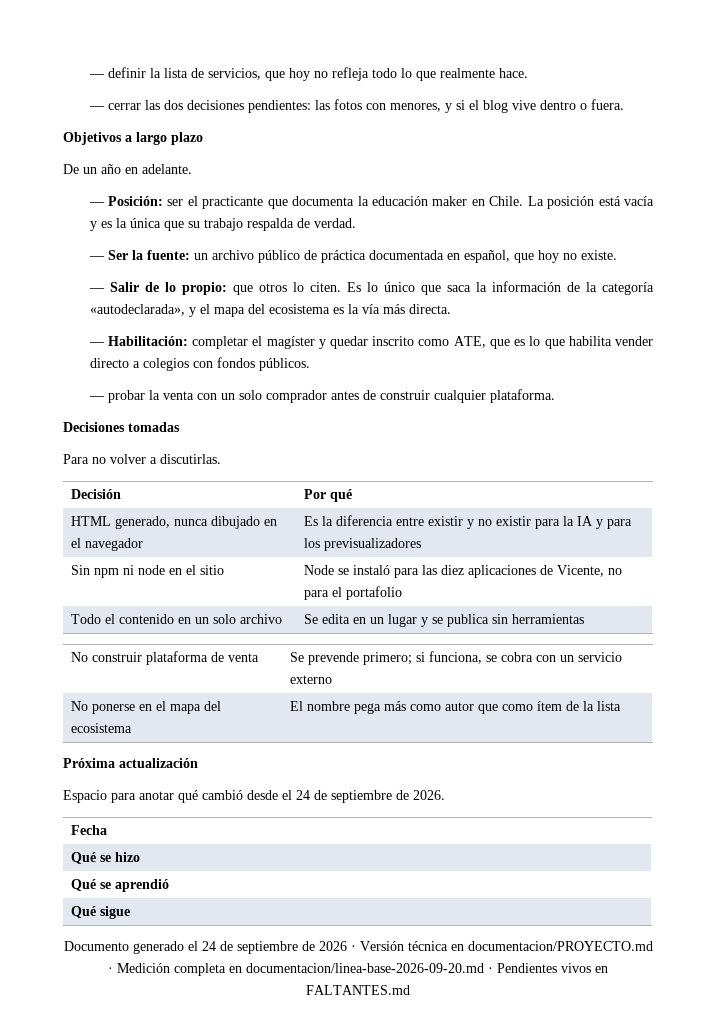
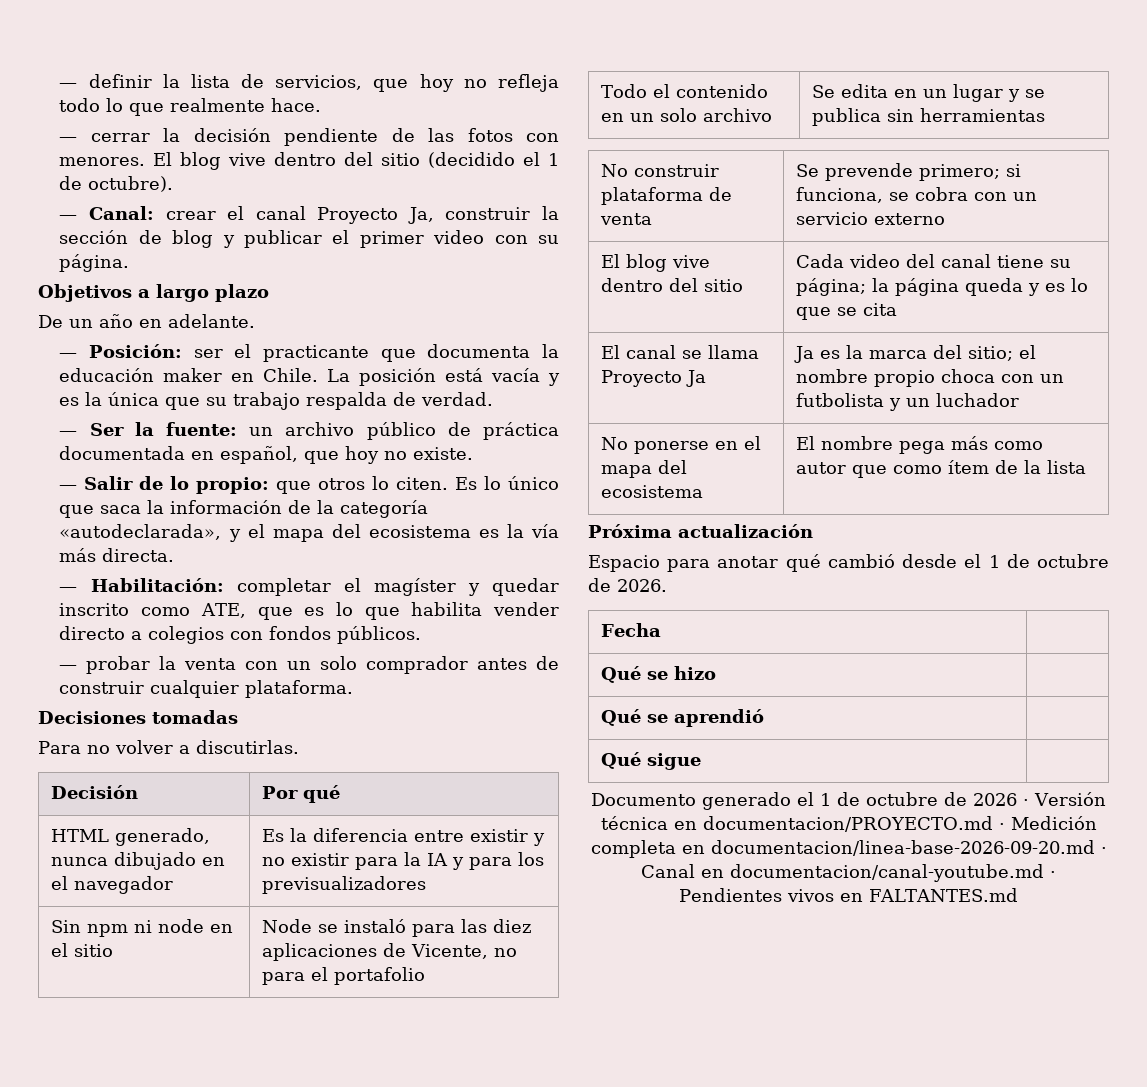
- — cerrar las dos decisiones pendientes: las fotos con menores, y si el blog vive dentro o fuera.
+ — cerrar la decisión pendiente de las fotos con menores. El blog vive dentro del sitio (decidido el 1 de octubre).
+ — Canal: crear el canal Proyecto Ja, construir la sección de blog y publicar el primer video con su página.
+ El blog vive dentro del sitio | Cada video del canal tiene su página; la página queda y es lo que se cita
+ El canal se llama Proyecto Ja | Ja es la marca del sitio; el nombre propio choca con un futbolista y un luchador
- Espacio para anotar qué cambió desde el 24 de septiembre de 2026.
+ Espacio para anotar qué cambió desde el 1 de octubre de 2026.
- Documento generado el 24 de septiembre de 2026 · Versión técnica en documentacion/PROYECTO.md · Medición completa en documentacion/linea-base-2026-09-20.md · Pendientes vivos en FALTANTES.md
+ Documento generado el 1 de octubre de 2026 · Versión técnica en documentacion/PROYECTO.md · Medición completa en documentacion/linea-base-2026-09-20.md · Canal en documentacion/canal-youtube.md · Pendientes vivos en FALTANTES.md

